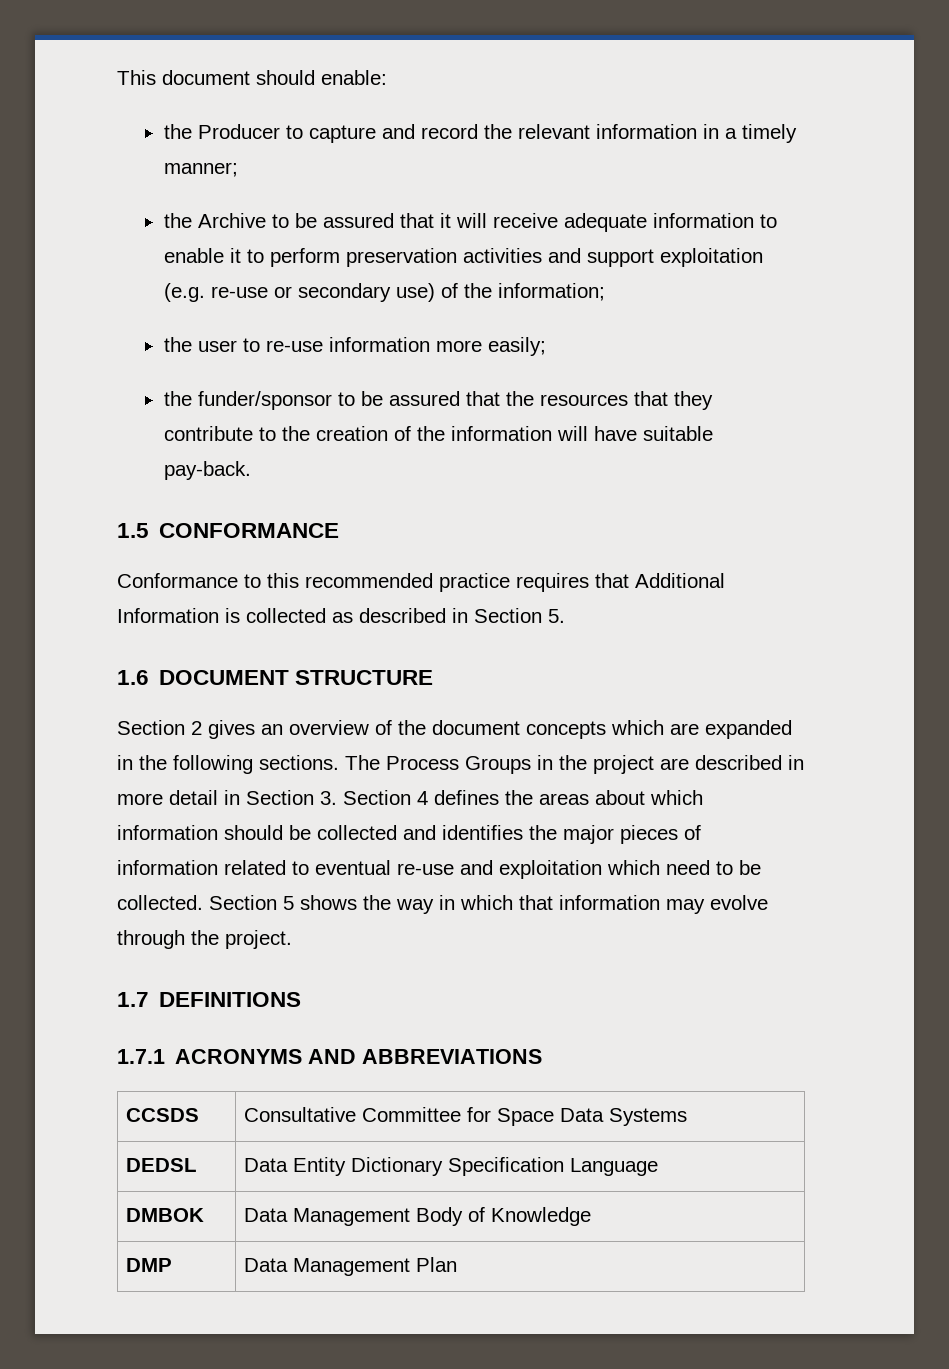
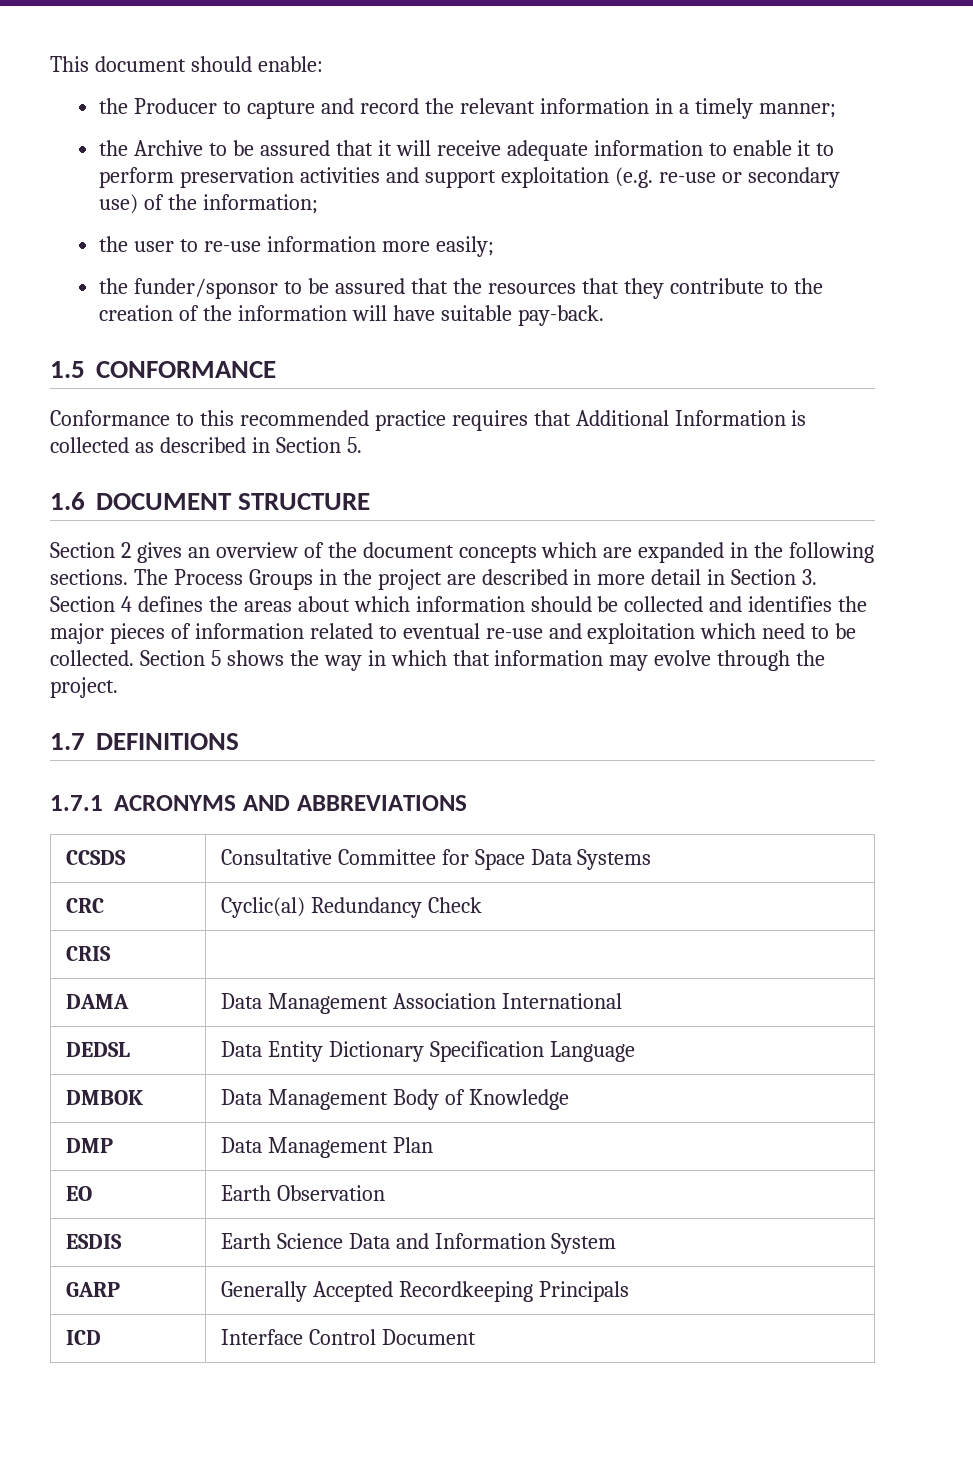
+ CRC | Cyclic(al) Redundancy Check
+ CRIS |
+ DAMA | Data Management Association International
+ EO | Earth Observation
+ ESDIS | Earth Science Data and Information System
+ GARP | Generally Accepted Recordkeeping Principals
+ ICD | Interface Control Document

